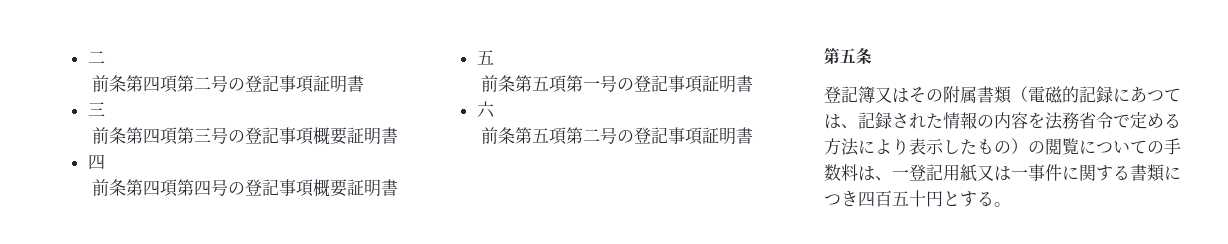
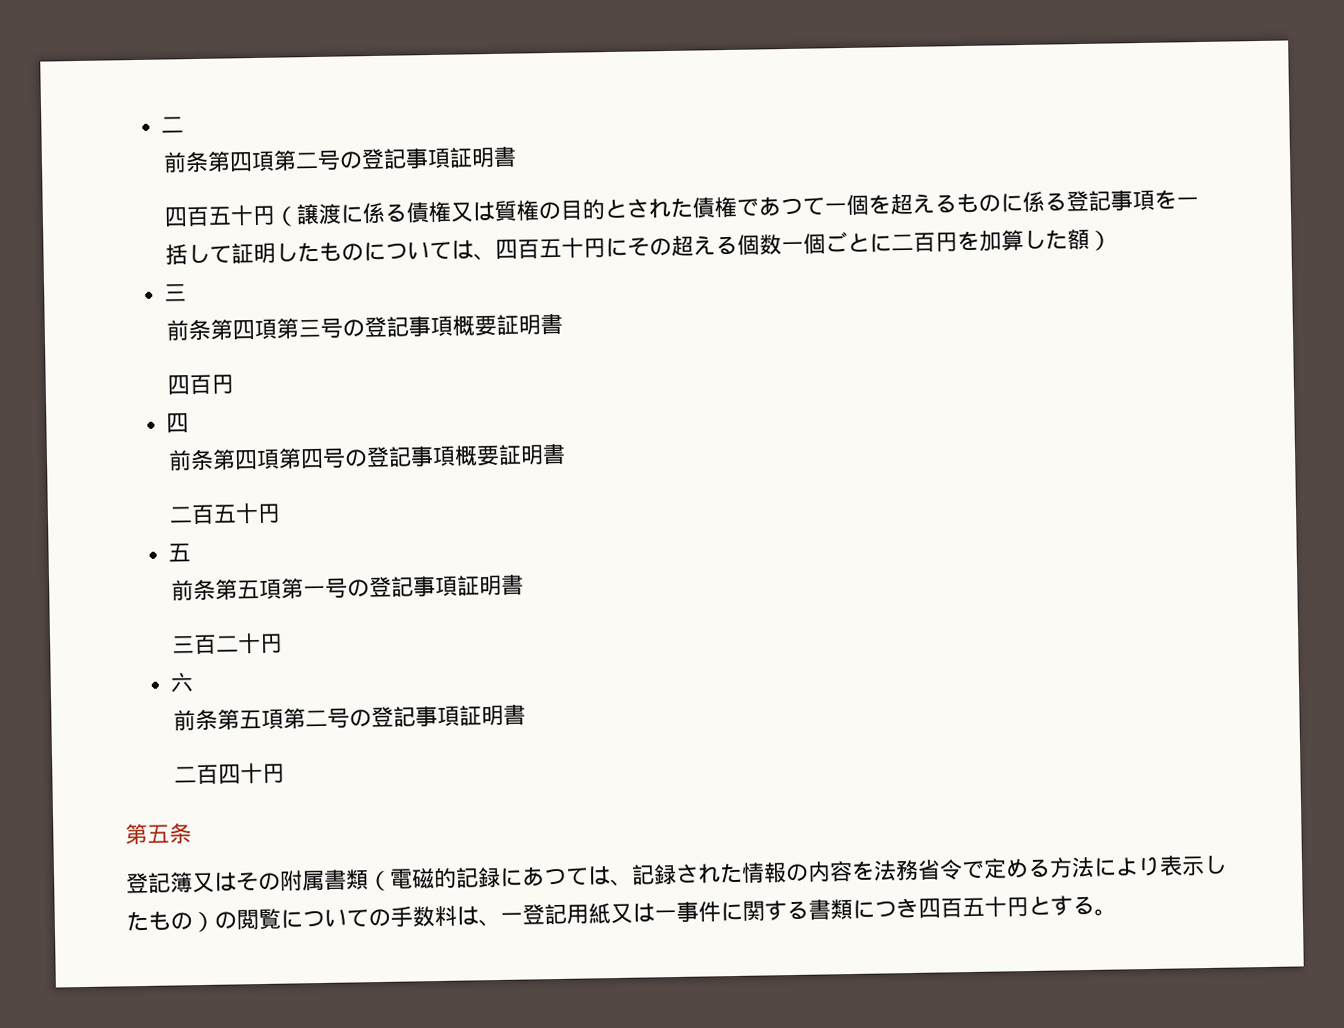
+ 四百五十円（譲渡に係る債権又は質権の目的とされた債権であつて一個を超えるものに係る登記事項を一括して証明したものについては、四百五十円にその超える個数一個ごとに二百円を加算した額）
+ 四百円
+ 二百五十円
+ 三百二十円
+ 二百四十円

